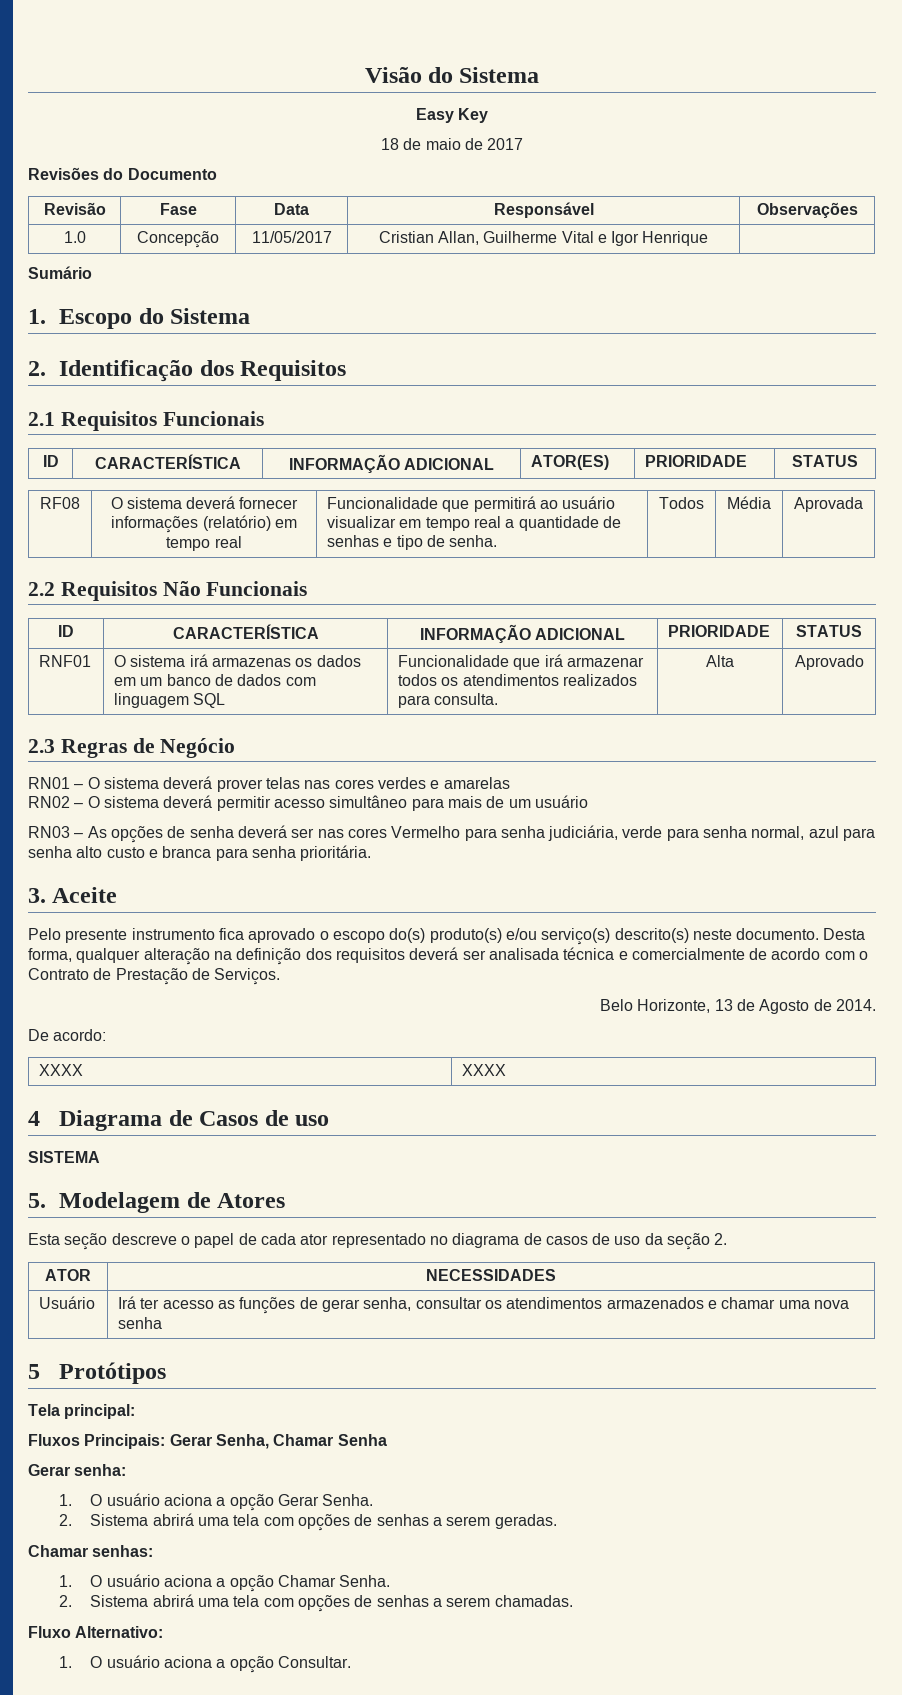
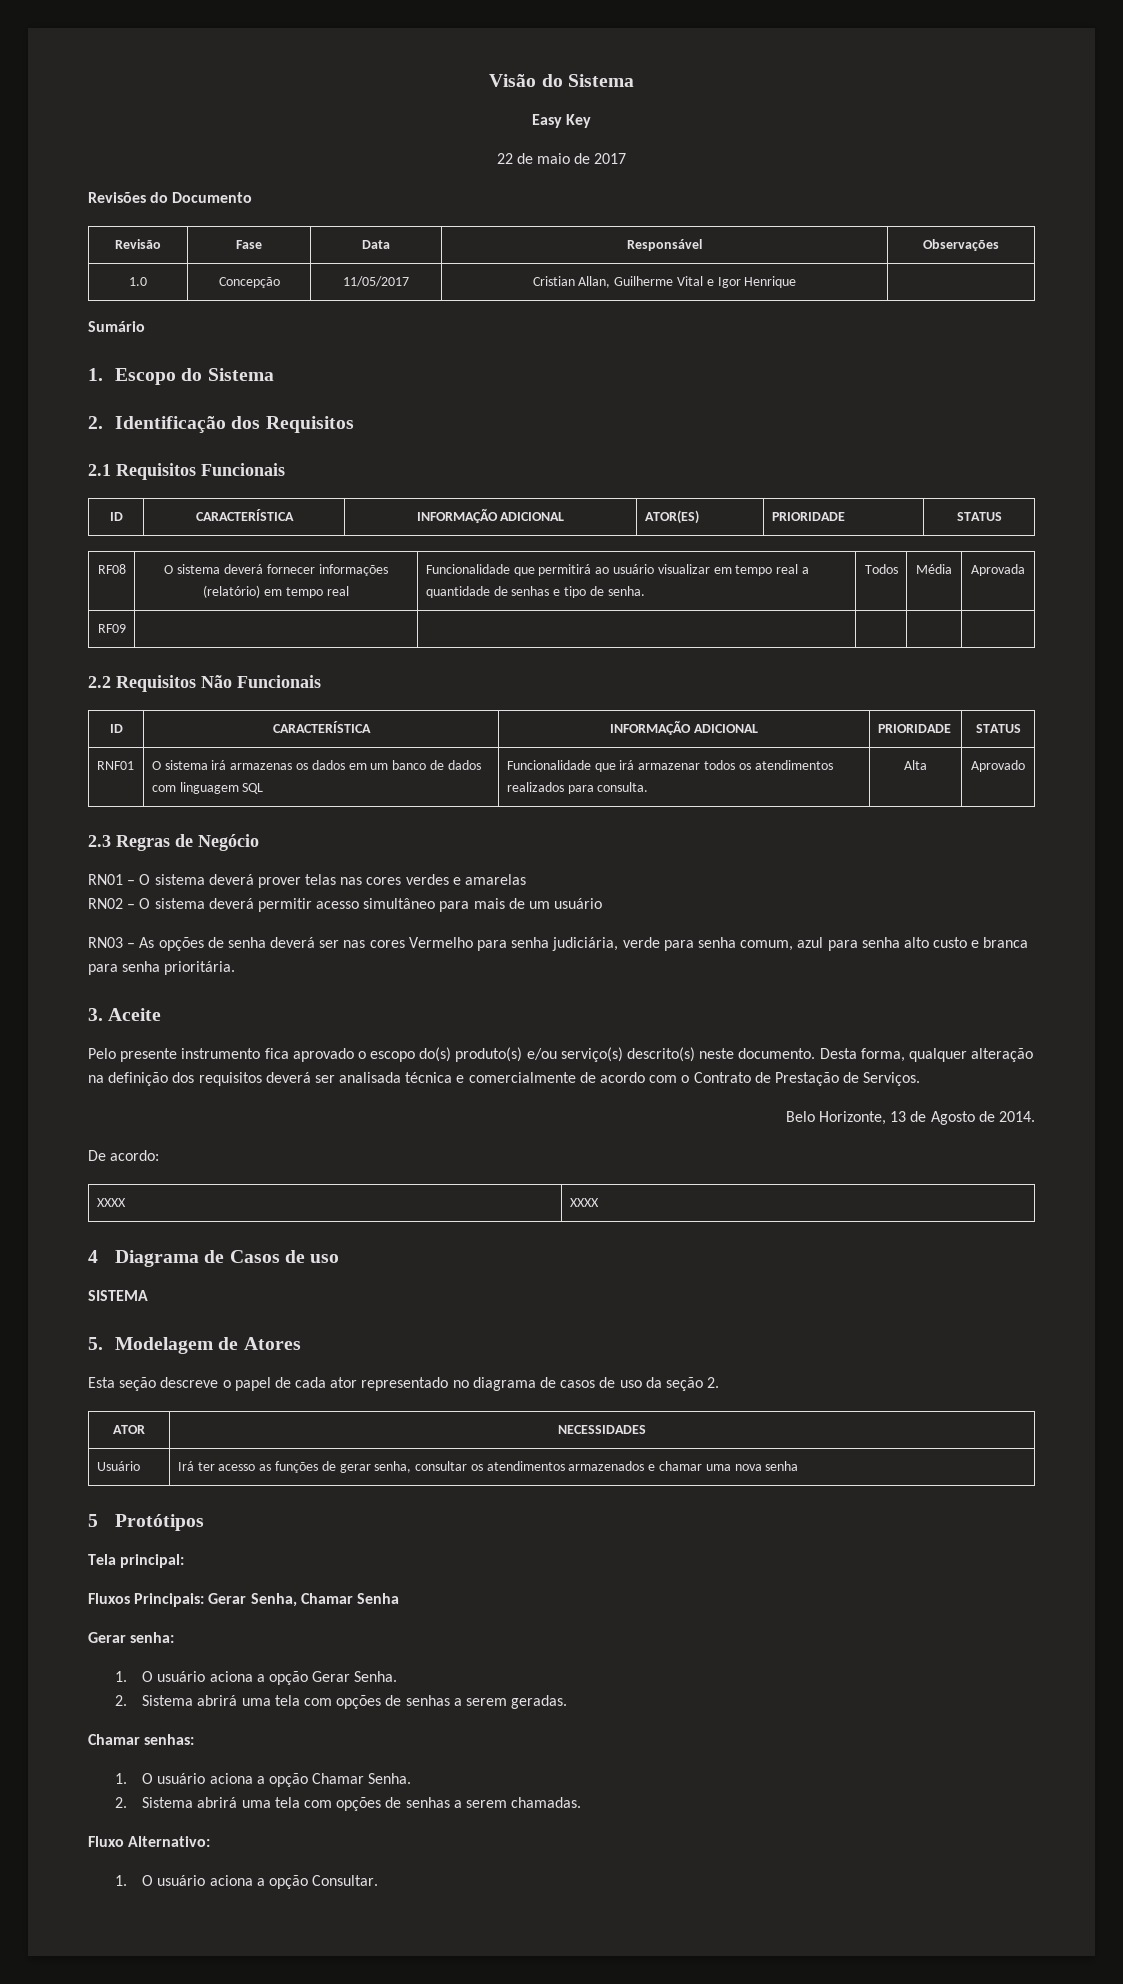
- 18 de maio de 2017
+ 22 de maio de 2017
+ RF09 | | | | |
- RN03 – As opções de senha deverá ser nas cores Vermelho para senha judiciária, verde para senha normal, azul para senha alto custo e branca para senha prioritária.
+ RN03 – As opções de senha deverá ser nas cores Vermelho para senha judiciária, verde para senha comum, azul para senha alto custo e branca para senha prioritária.

